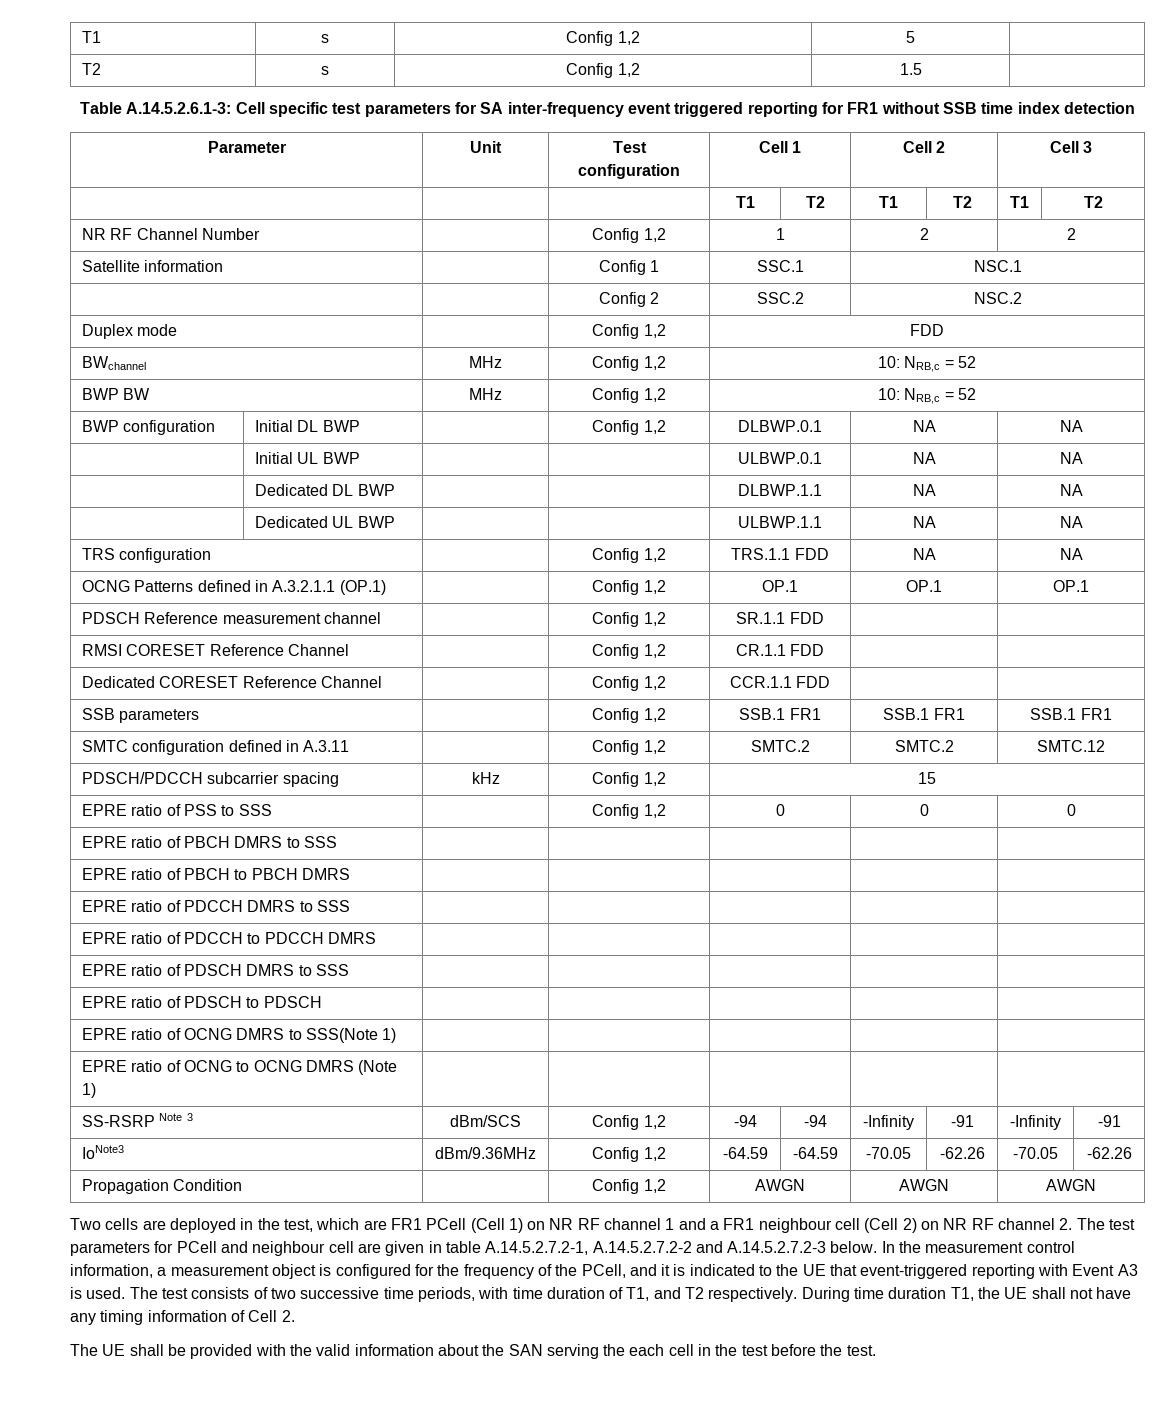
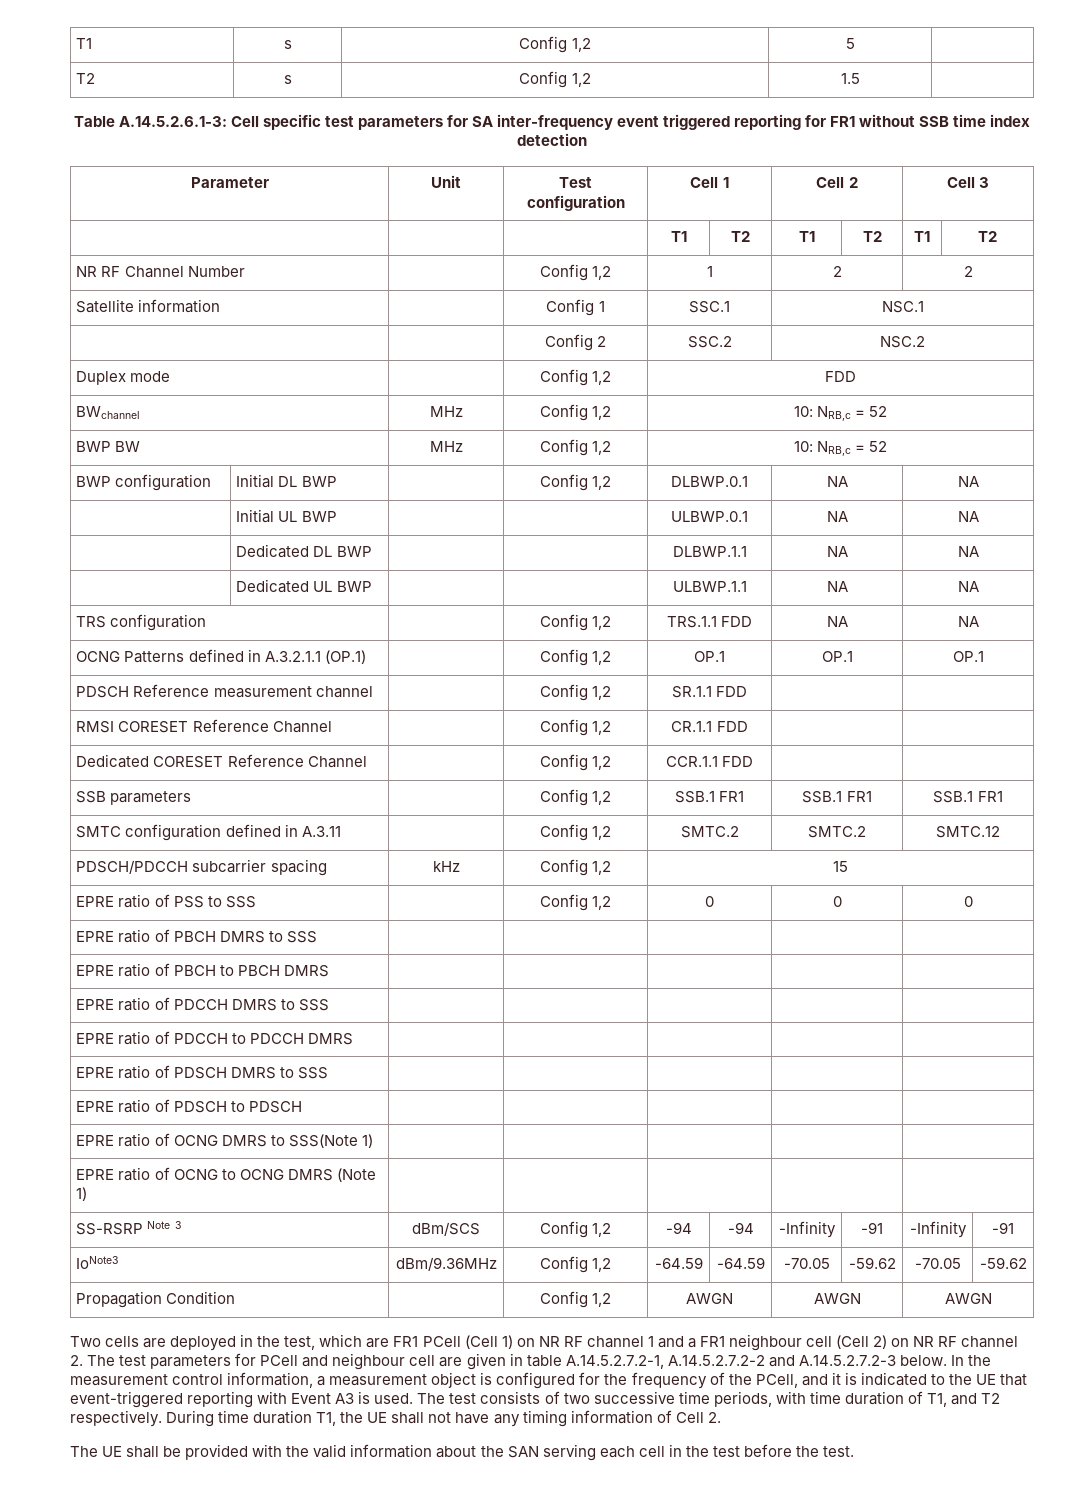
- IoNote3 | dBm/9.36MHz | Config 1,2 | -64.59 | -64.59 | -70.05 | -62.26 | -70.05 | -62.26
+ IoNote3 | dBm/9.36MHz | Config 1,2 | -64.59 | -64.59 | -70.05 | -59.62 | -70.05 | -59.62
- The UE shall be provided with the valid information about the SAN serving the each cell in the test before the test.
+ The UE shall be provided with the valid information about the SAN serving each cell in the test before the test.

